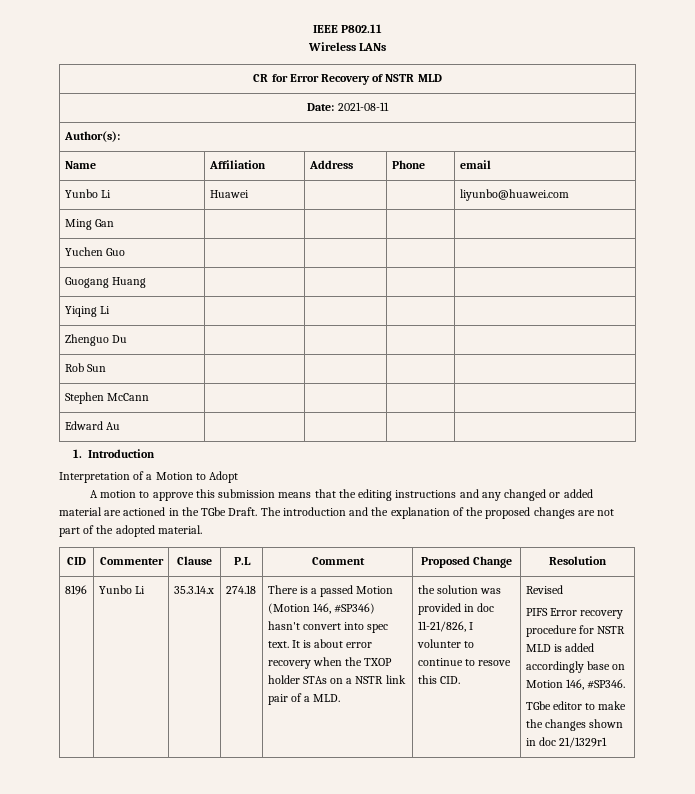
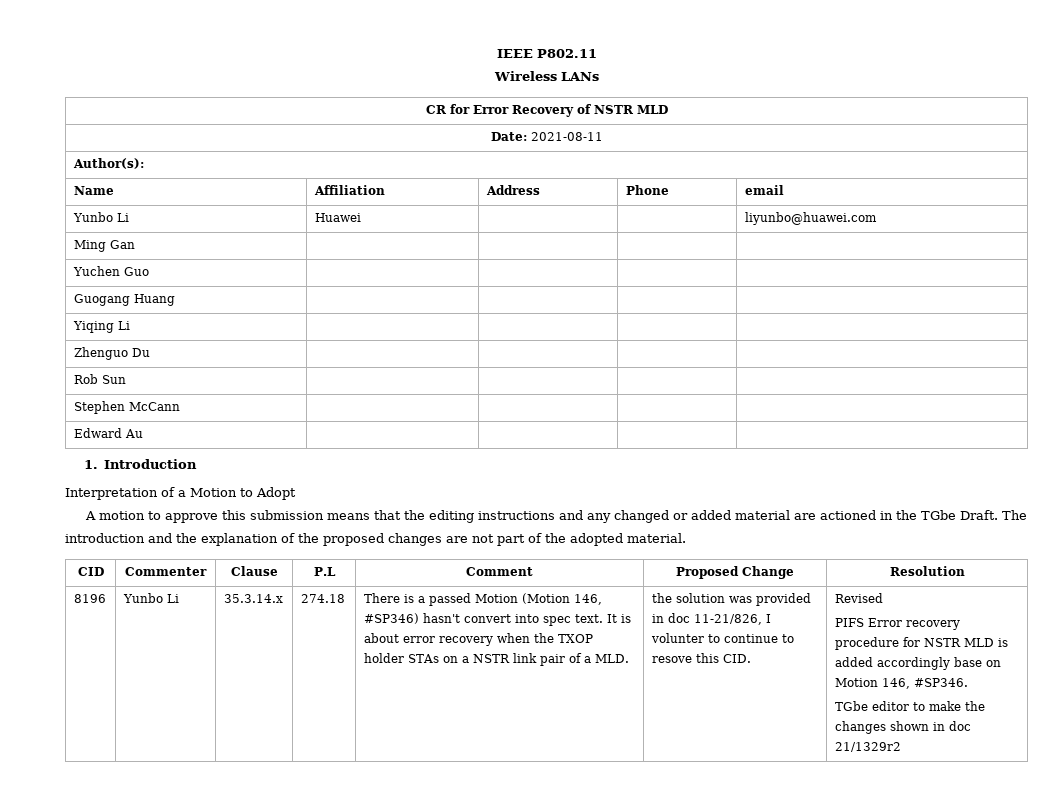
- TGbe editor to make the changes shown in doc 21/1329r1
+ TGbe editor to make the changes shown in doc 21/1329r2

